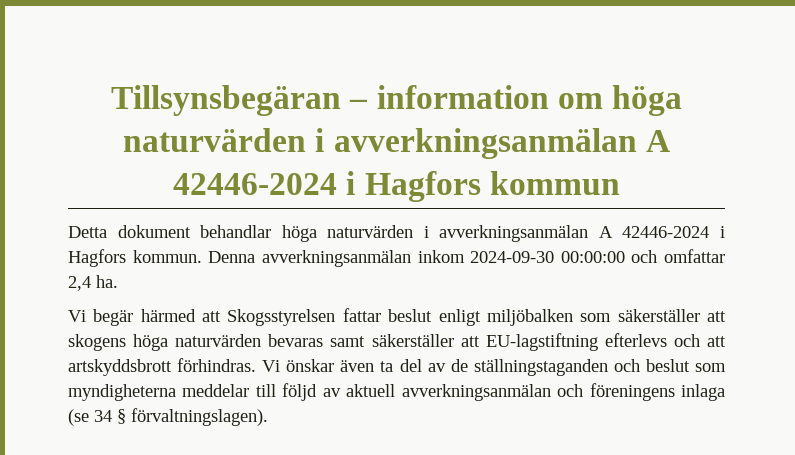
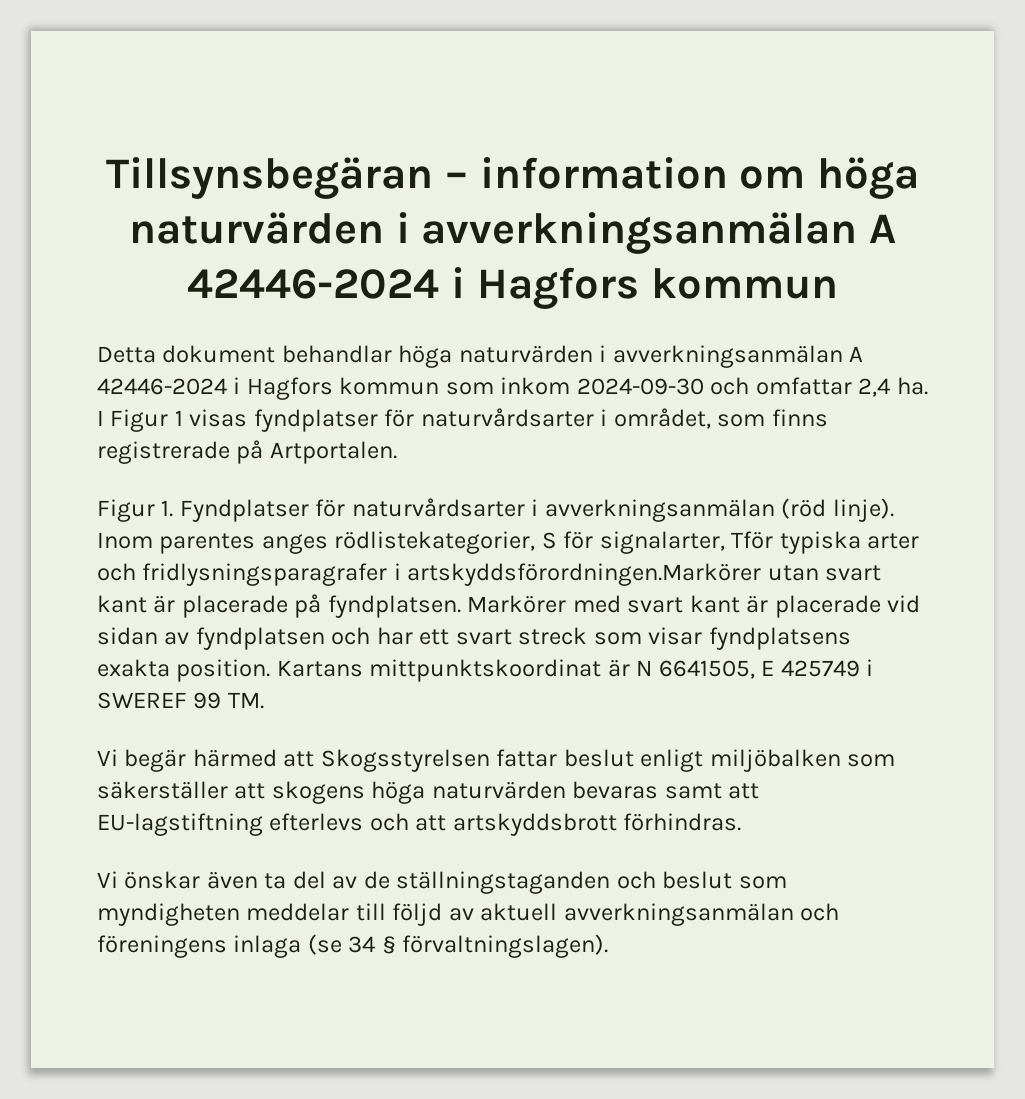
- Detta dokument behandlar höga naturvärden i avverkningsanmälan A 42446-2024 i Hagfors kommun. Denna avverkningsanmälan inkom 2024-09-30 00:00:00 och omfattar 2,4 ha.
+ Detta dokument behandlar höga naturvärden i avverkningsanmälan A 42446-2024 i Hagfors kommun som inkom 2024-09-30 och omfattar 2,4 ha. I Figur 1 visas fyndplatser för naturvårdsarter i området, som finns registrerade på Artportalen.
+ Figur 1. Fyndplatser för naturvårdsarter i avverkningsanmälan (röd linje). Inom parentes anges rödlistekategorier, S för signalarter, Tför typiska arter och fridlysningsparagrafer i artskyddsförordningen.Markörer utan svart kant är placerade på fyndplatsen. Markörer med svart kant är placerade vid sidan av fyndplatsen och har ett svart streck som visar fyndplatsens exakta position. Kartans mittpunktskoordinat är N 6641505, E 425749 i SWEREF 99 TM.
- Vi begär härmed att Skogsstyrelsen fattar beslut enligt miljöbalken som säkerställer att skogens höga naturvärden bevaras samt säkerställer att EU-lagstiftning efterlevs och att artskyddsbrott förhindras. Vi önskar även ta del av de ställningstaganden och beslut som myndigheterna meddelar till följd av aktuell avverkningsanmälan och föreningens inlaga (se 34 § förvaltningslagen).
+ Vi begär härmed att Skogsstyrelsen fattar beslut enligt miljöbalken som säkerställer att skogens höga naturvärden bevaras samt att EU-lagstiftning efterlevs och att artskyddsbrott förhindras.
+ Vi önskar även ta del av de ställningstaganden och beslut som myndigheten meddelar till följd av aktuell avverkningsanmälan och föreningens inlaga (se 34 § förvaltningslagen).

